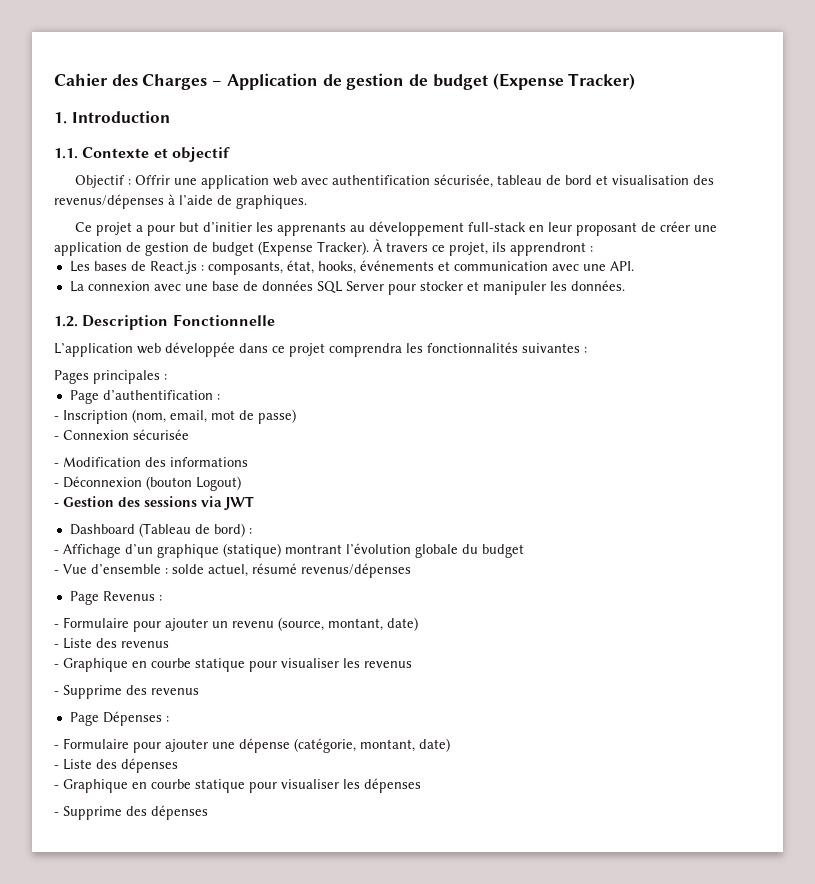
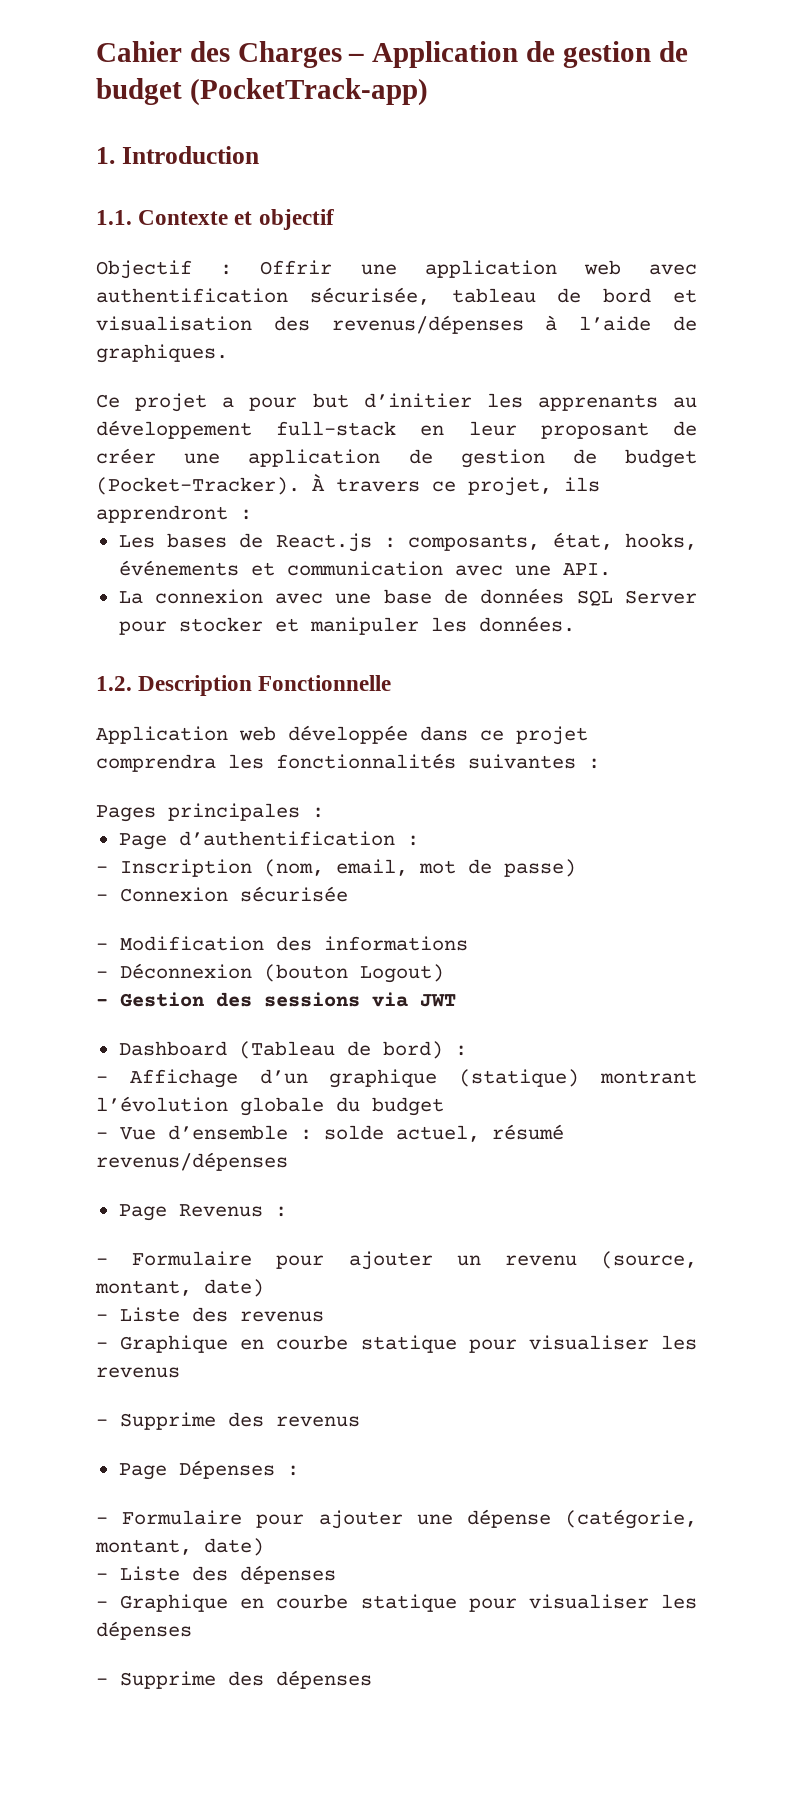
- Cahier des Charges – Application de gestion de budget (Expense Tracker)
+ Cahier des Charges – Application de gestion de budget (PocketTrack-app)
- Ce projet a pour but d’initier les apprenants au développement full-stack en leur proposant de créer une application de gestion de budget (Expense Tracker).
+ Ce projet a pour but d’initier les apprenants au développement full-stack en leur proposant de créer une application de gestion de budget (Pocket-Tracker).
- L’application web développée dans ce projet comprendra les fonctionnalités suivantes :
+ Application web développée dans ce projet comprendra les fonctionnalités suivantes :

